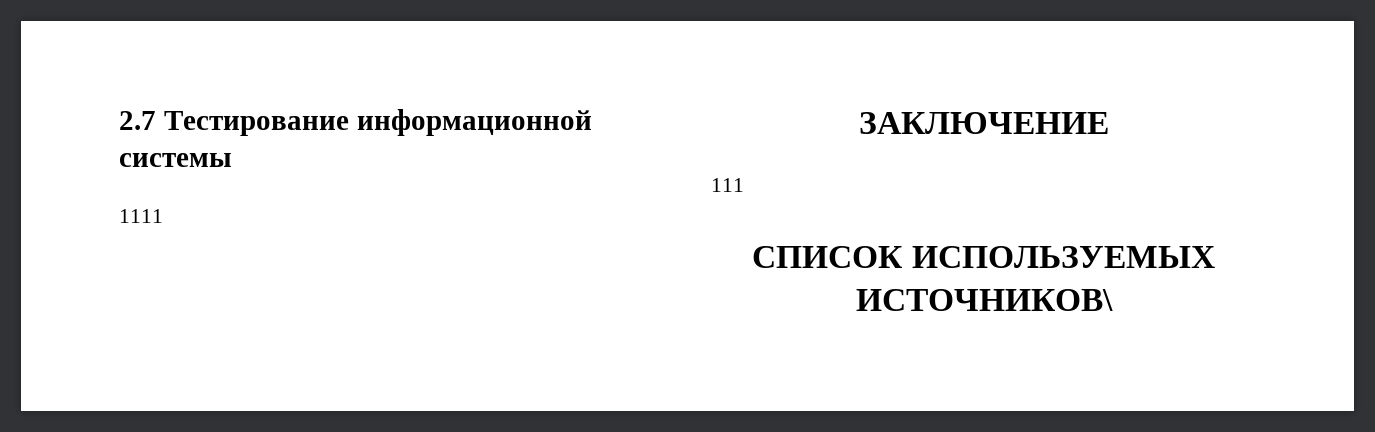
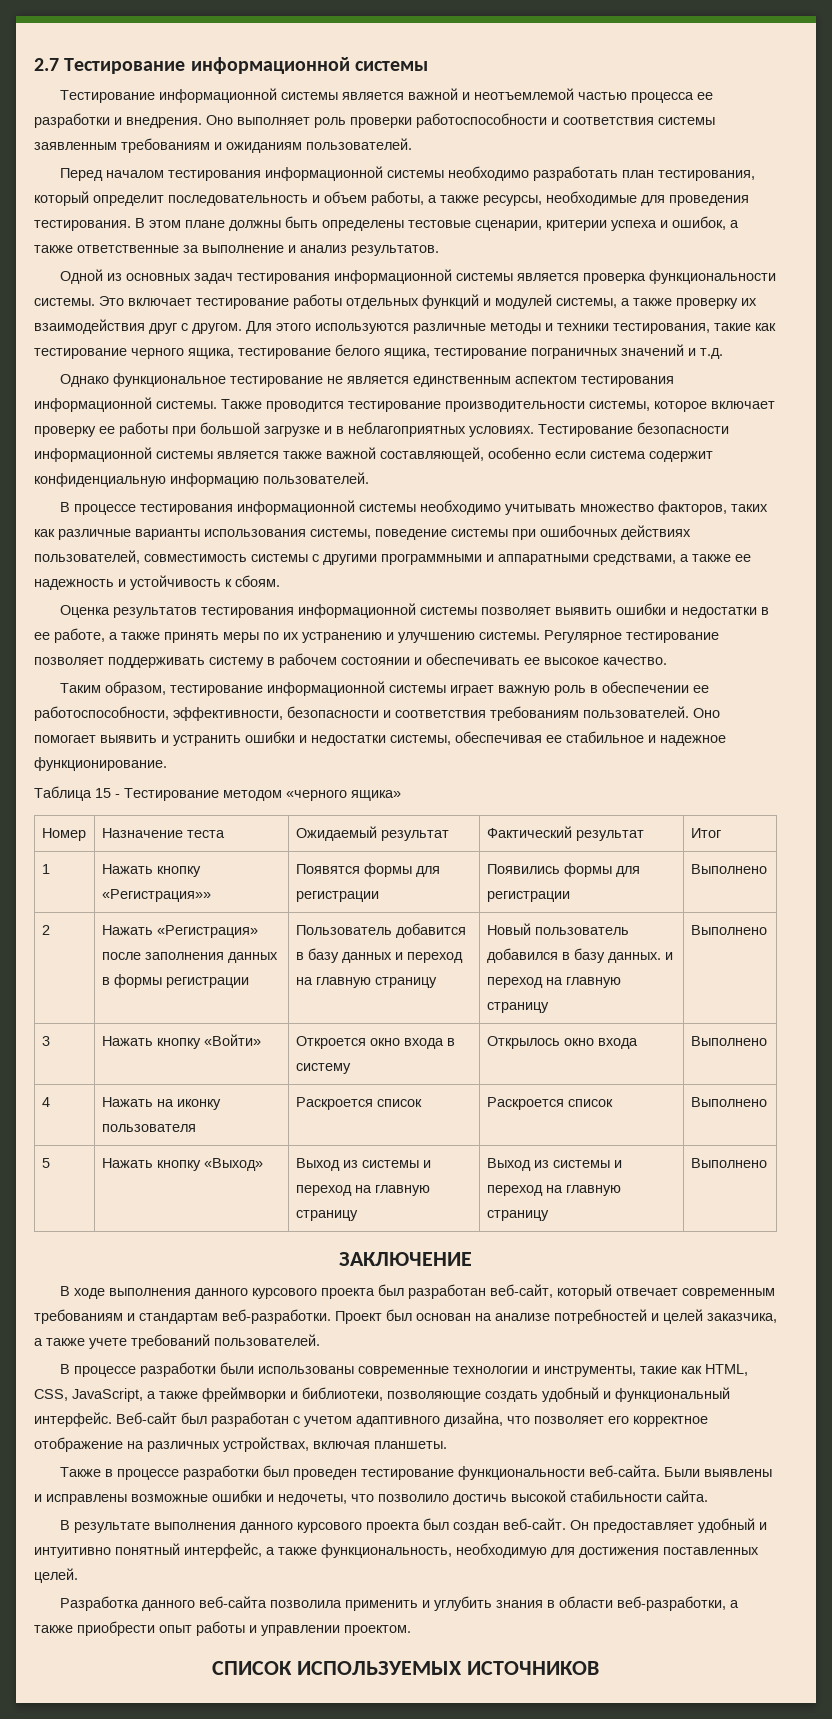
- 1111
+ Тестирование информационной системы является важной и неотъемлемой частью процесса ее разработки и внедрения. Оно выполняет роль проверки работоспособности и соответствия системы заявленным требованиям и ожиданиям пользователей.
+ Перед началом тестирования информационной системы необходимо разработать план тестирования, который определит последовательность и объем работы, а также ресурсы, необходимые для проведения тестирования. В этом плане должны быть определены тестовые сценарии, критерии успеха и ошибок, а также ответственные за выполнение и анализ результатов.
+ Одной из основных задач тестирования информационной системы является проверка функциональности системы. Это включает тестирование работы отдельных функций и модулей системы, а также проверку их взаимодействия друг с другом. Для этого используются различные методы и техники тестирования, такие как тестирование черного ящика, тестирование белого ящика, тестирование пограничных значений и т.д.
+ Однако функциональное тестирование не является единственным аспектом тестирования информационной системы. Также проводится тестирование производительности системы, которое включает проверку ее работы при большой загрузке и в неблагоприятных условиях. Тестирование безопасности информационной системы является также важной составляющей, особенно если система содержит конфиденциальную информацию пользователей.
+ В процессе тестирования информационной системы необходимо учитывать множество факторов, таких как различные варианты использования системы, поведение системы при ошибочных действиях пользователей, совместимость системы с другими программными и аппаратными средствами, а также ее надежность и устойчивость к сбоям.
+ Оценка результатов тестирования информационной системы позволяет выявить ошибки и недостатки в ее работе, а также принять меры по их устранению и улучшению системы. Регулярное тестирование позволяет поддерживать систему в рабочем состоянии и обеспечивать ее высокое качество.
+ Таким образом, тестирование информационной системы играет важную роль в обеспечении ее работоспособности, эффективности, безопасности и соответствия требованиям пользователей. Оно помогает выявить и устранить ошибки и недостатки системы, обеспечивая ее стабильное и надежное функционирование.
+ Таблица 15 - Тестирование методом «черного ящика»
+ Номер | Назначение теста | Ожидаемый результат | Фактический результат | Итог
+ 1 | Нажать кнопку «Регистрация»» | Появятся формы для регистрации | Появились формы для регистрации | Выполнено
+ 2 | Нажать «Регистрация» после заполнения данных в формы регистрации | Пользователь добавится в базу данных и переход на главную страницу | Новый пользователь добавился в базу данных. и переход на главную страницу | Выполнено
+ 3 | Нажать кнопку «Войти» | Откроется окно входа в систему | Открылось окно входа | Выполнено
+ 4 | Нажать на иконку пользователя | Раскроется список | Раскроется список | Выполнено
+ 5 | Нажать кнопку «Выход» | Выход из системы и переход на главную страницу | Выход из системы и переход на главную страницу | Выполнено
  ЗАКЛЮЧЕНИЕ
- 111
+ В ходе выполнения данного курсового проекта был разработан веб-сайт, который отвечает современным требованиям и стандартам веб-разработки. Проект был основан на анализе потребностей и целей заказчика, а также учете требований пользователей.
+ В процессе разработки были использованы современные технологии и инструменты, такие как HTML, CSS, JavaScript, а также фреймворки и библиотеки, позволяющие создать удобный и функциональный интерфейс. Веб-сайт был разработан с учетом адаптивного дизайна, что позволяет его корректное отображение на различных устройствах, включая планшеты.
+ Также в процессе разработки был проведен тестирование функциональности веб-сайта. Были выявлены и исправлены возможные ошибки и недочеты, что позволило достичь высокой стабильности сайта.
+ В результате выполнения данного курсового проекта был создан веб-сайт. Он предоставляет удобный и интуитивно понятный интерфейс, а также функциональность, необходимую для достижения поставленных целей.
+ Разработка данного веб-сайта позволила применить и углубить знания в области веб-разработки, а также приобрести опыт работы и управлении проектом.
- СПИСОК ИСПОЛЬЗУЕМЫХ ИСТОЧНИКОВ\
+ СПИСОК ИСПОЛЬЗУЕМЫХ ИСТОЧНИКОВ

